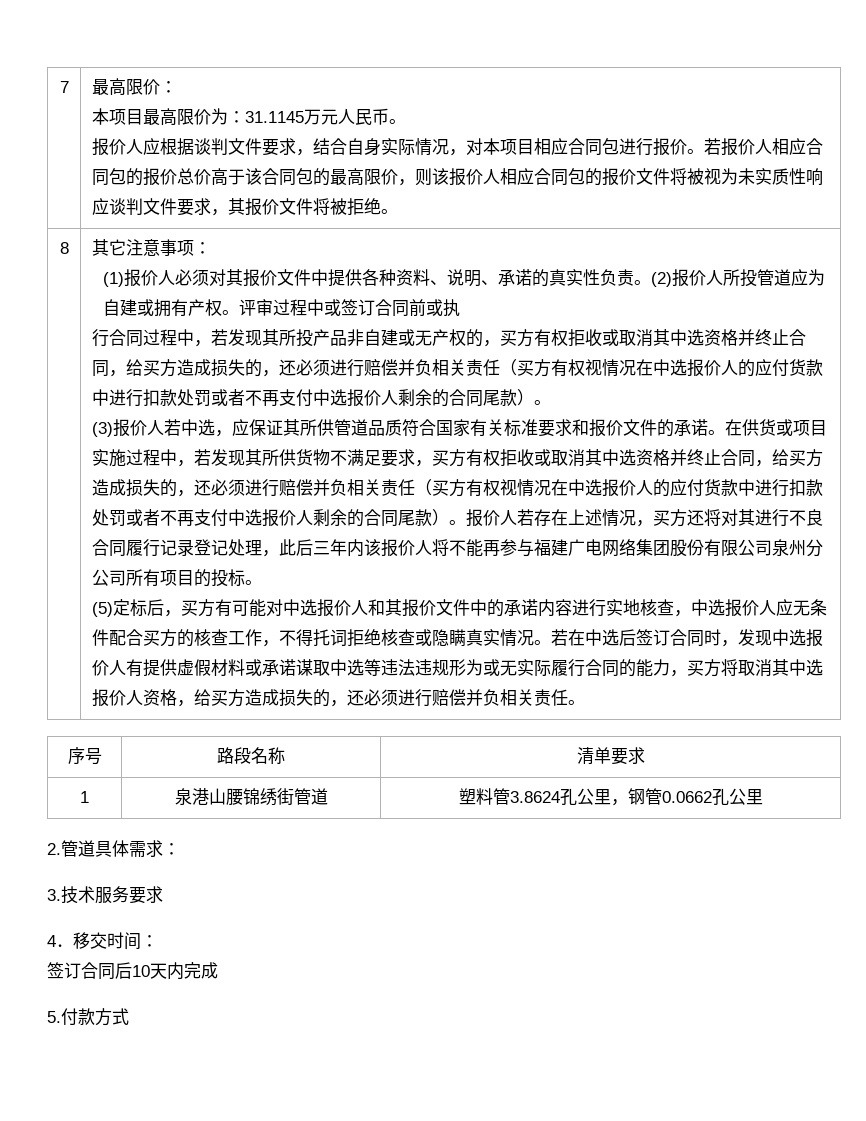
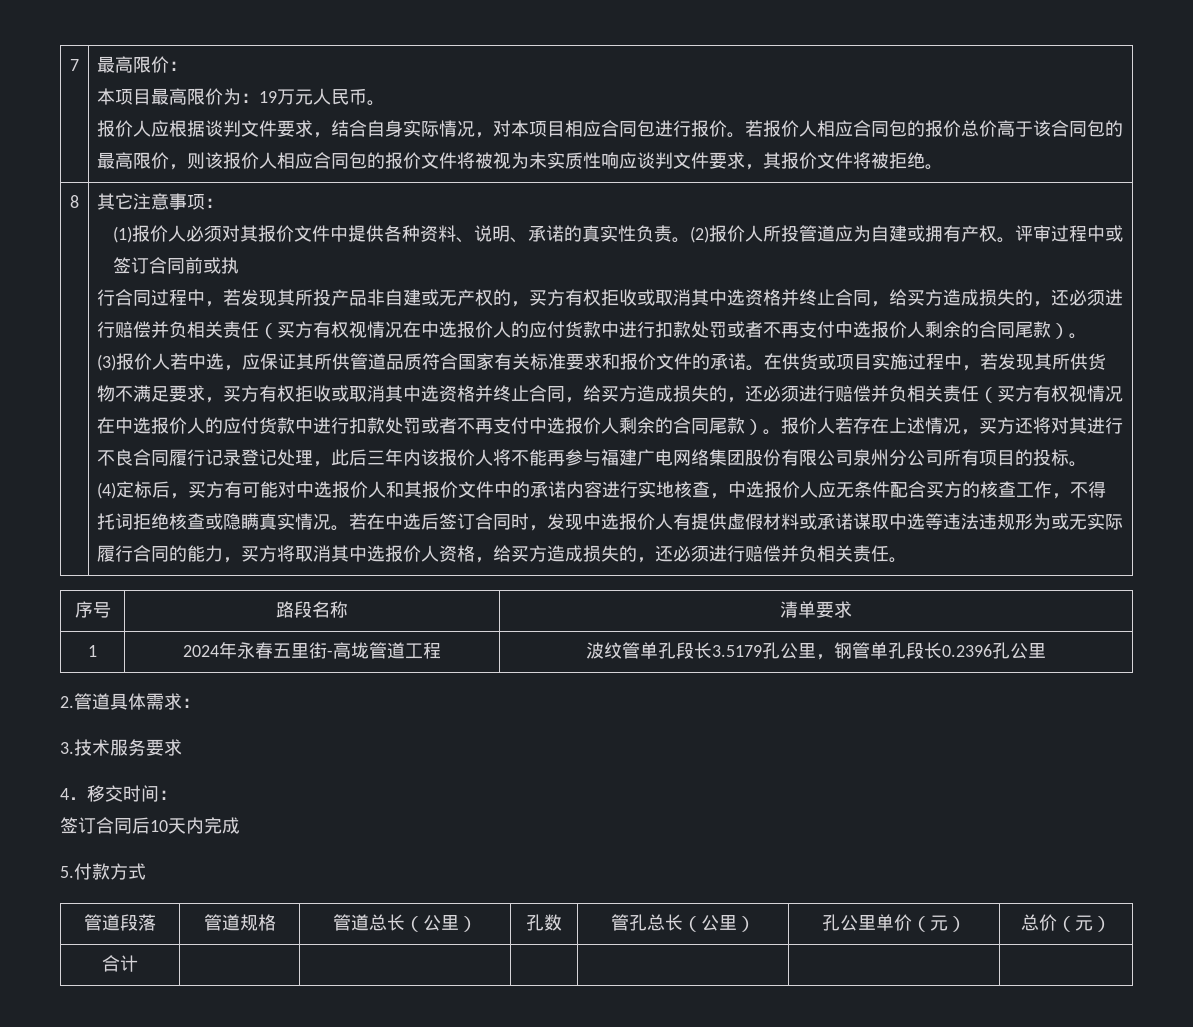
- 本项目最高限价为：31.1145万元人民币。
+ 本项目最高限价为：19万元人民币。
- (5)定标后，买方有可能对中选报价人和其报价文件中的承诺内容进行实地核查，中选报价人应无条件配合买方的核查工作，不得托词拒绝核查或隐瞒真实情况。
+ (4)定标后，买方有可能对中选报价人和其报价文件中的承诺内容进行实地核查，中选报价人应无条件配合买方的核查工作，不得托词拒绝核查或隐瞒真实情况。
- 1 | 泉港山腰锦绣街管道 | 塑料管3.8624孔公里，钢管0.0662孔公里
+ 1 | 2024年永春五里街-高垅管道工程 | 波纹管单孔段长3.5179孔公里，钢管单孔段长0.2396孔公里
+ 管道段落 | 管道规格 | 管道总长（公里） | 孔数 | 管孔总长（公里） | 孔公里单价（元） | 总价（元）
+ 合计 | | | | | |

